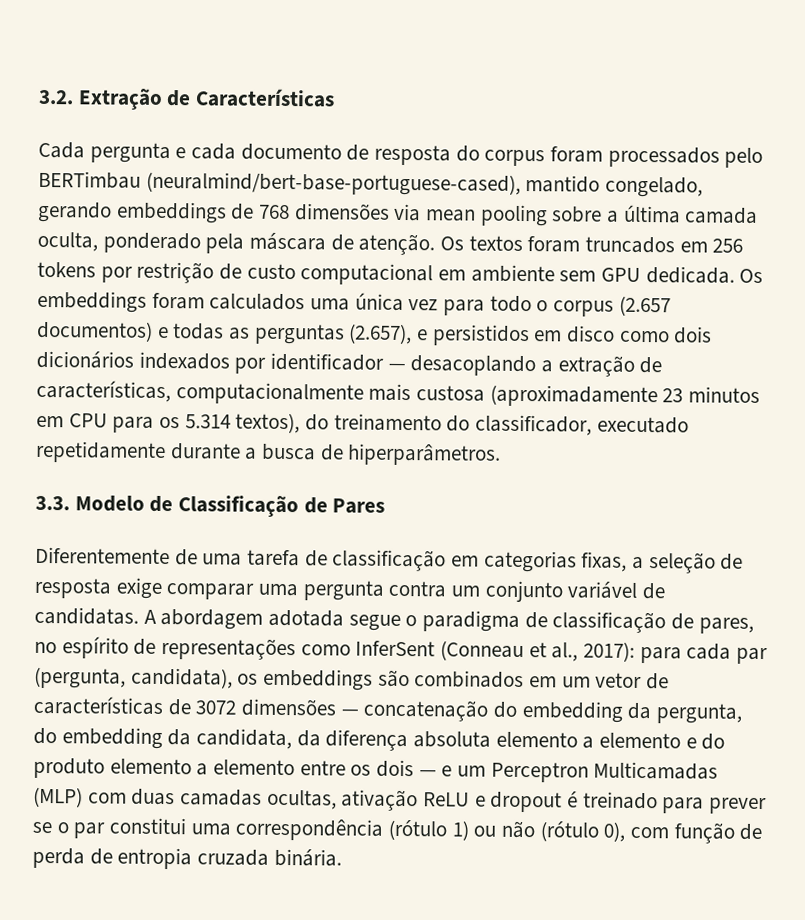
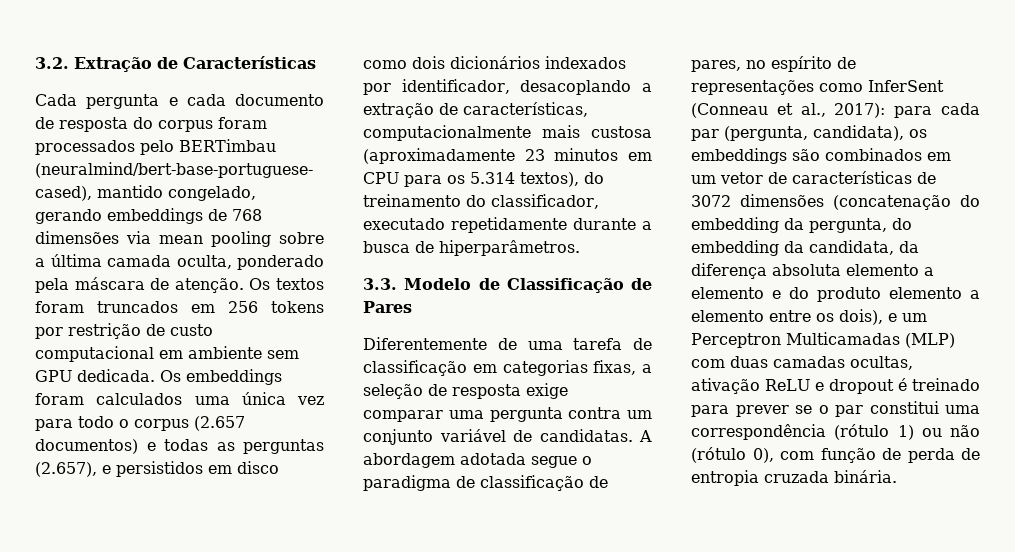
- Os embeddings foram calculados uma única vez para todo o corpus (2.657 documentos) e todas as perguntas (2.657), e persistidos em disco como dois dicionários indexados por identificador — desacoplando a extração de características, computacionalmente mais custosa (aproximadamente 23 minutos em CPU para os 5.314 textos), do treinamento do classificador, executado repetidamente durante a busca de hiperparâmetros.
+ Os embeddings foram calculados uma única vez para todo o corpus (2.657 documentos) e todas as perguntas (2.657), e persistidos em disco como dois dicionários indexados por identificador, desacoplando a extração de características, computacionalmente mais custosa (aproximadamente 23 minutos em CPU para os 5.314 textos), do treinamento do classificador, executado repetidamente durante a busca de hiperparâmetros.
- para cada par (pergunta, candidata), os embeddings são combinados em um vetor de características de 3072 dimensões — concatenação do embedding da pergunta, do embedding da candidata, da diferença absoluta elemento a elemento e do produto elemento a elemento entre os dois — e um Perceptron Multicamadas (MLP) com duas camadas ocultas, ativação ReLU e dropout é treinado para prever se o par constitui uma correspondência (rótulo 1) ou não (rótulo 0), com função de perda de entropia cruzada binária.
+ para cada par (pergunta, candidata), os embeddings são combinados em um vetor de características de 3072 dimensões (concatenação do embedding da pergunta, do embedding da candidata, da diferença absoluta elemento a elemento e do produto elemento a elemento entre os dois), e um Perceptron Multicamadas (MLP) com duas camadas ocultas, ativação ReLU e dropout é treinado para prever se o par constitui uma correspondência (rótulo 1) ou não (rótulo 0), com função de perda de entropia cruzada binária.

